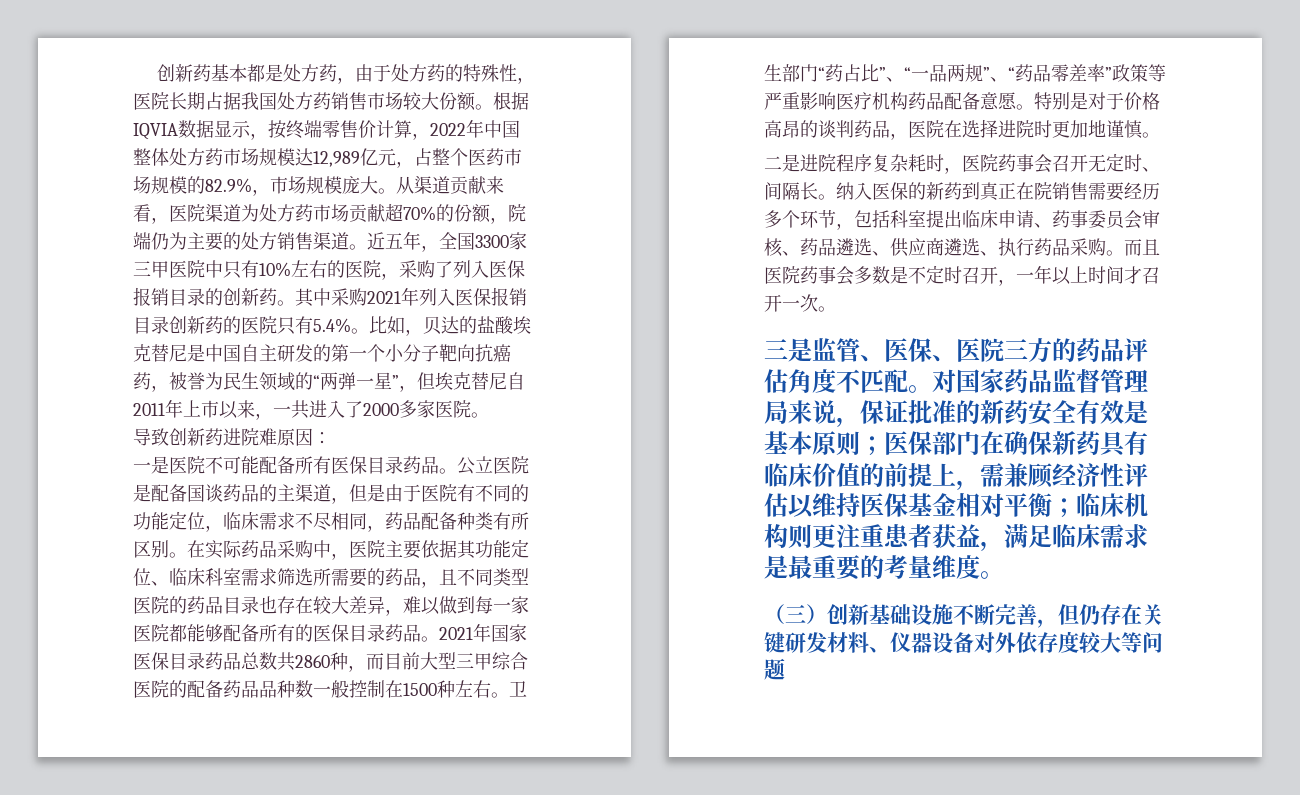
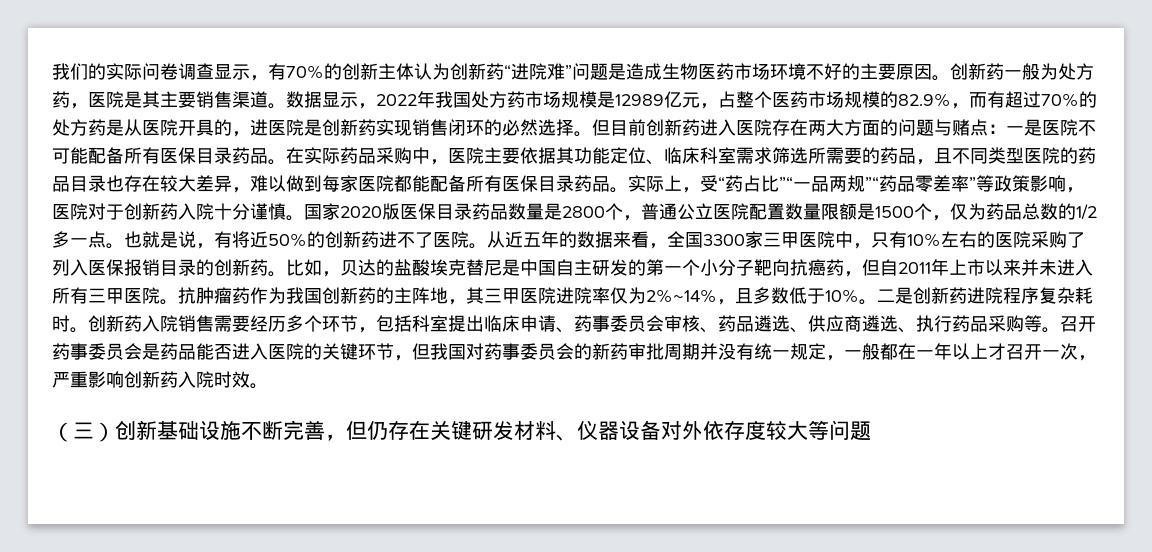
- 创新药基本都是处方药，由于处方药的特殊性，医院长期占据我国处方药销售市场较大份额。根据IQVIA数据显示，按终端零售价计算，2022年中国整体处方药市场规模达12,989亿元，占整个医药市场规模的82.9%，市场规模庞大。从渠道贡献来看，医院渠道为处方药市场贡献超70%的份额，院端仍为主要的处方销售渠道。近五年，全国3300家三甲医院中只有10%左右的医院，采购了列入医保报销目录的创新药。其中采购2021年列入医保报销目录创新药的医院只有5.4%。比如，贝达的盐酸埃克替尼是中国自主研发的第一个小分子靶向抗癌药，被誉为民生领域的“两弹一星”，但埃克替尼自2011年上市以来，一共进入了2000多家医院。
- 导致创新药进院难原因：
- 一是医院不可能配备所有医保目录药品。
+ 我们的实际问卷调查显示，有70%的创新主体认为创新药“进院难”问题是造成生物医药市场环境不好的主要原因。创新药一般为处方药，医院是其主要销售渠道。数据显示，2022年我国处方药市场规模是12989亿元，占整个医药市场规模的82.9%，而有超过70%的处方药是从医院开具的，进医院是创新药实现销售闭环的必然选择。但目前创新药进入医院存在两大方面的问题与赌点：一是医院不可能配备所有医保目录药品。
- 公立医院是配备国谈药品的主渠道，但是由于医院有不同的功能定位，临床需求不尽相同，药品配备种类有所区别。
- 在实际药品采购中，医院主要依据其功能定位、临床科室需求筛选所需要的药品，且不同类型医院的药品目录也存在较大差异，难以做到每一家医院都能够配备所有的医保目录药品。2021年国家医保目录药品总数共2860种，而目前大型三甲综合医院的配备药品品种数一般控制在1500种左右。卫生部门“药占比”、“一品两规”、“药品零差率”政策等严重影响医疗机构药品配备意愿。特别是对于价格高昂的谈判药品，医院在选择进院时更加地谨慎。
- 二是进院程序复杂耗时，医院药事会召开无定时、间隔长。纳入医保的新药到真正在院销售需要经历多个环节，包括科室提出临床申请、药事委员会审核、药品遴选、供应商遴选、执行药品采购。而且医院药事会多数是不定时召开，一年以上时间才召开一次。
- 三是监管、医保、医院三方的药品评估角度不匹配。对国家药品监督管理局来说，保证批准的新药安全有效是基本原则；医保部门在确保新药具有临床价值的前提上，需兼顾经济性评估以维持医保基金相对平衡；临床机构则更注重患者获益，满足临床需求是最重要的考量维度。
+ 在实际药品采购中，医院主要依据其功能定位、临床科室需求筛选所需要的药品，且不同类型医院的药品目录也存在较大差异，难以做到每家医院都能配备所有医保目录药品。实际上，受“药占比”“一品两规”“药品零差率”等政策影响，医院对于创新药入院十分谨慎。国家2020版医保目录药品数量是2800个，普通公立医院配置数量限额是1500个，仅为药品总数的1/2多一点。也就是说，有将近50%的创新药进不了医院。从近五年的数据来看，全国3300家三甲医院中，只有10%左右的医院采购了列入医保报销目录的创新药。比如，贝达的盐酸埃克替尼是中国自主研发的第一个小分子靶向抗癌药，但自2011年上市以来并未进入所有三甲医院。抗肿瘤药作为我国创新药的主阵地，其三甲医院进院率仅为2%~14%，且多数低于10%。二是创新药进院程序复杂耗时。创新药入院销售需要经历多个环节，包括科室提出临床申请、药事委员会审核、药品遴选、供应商遴选、执行药品采购等。召开药事委员会是药品能否进入医院的关键环节，但我国对药事委员会的新药审批周期并没有统一规定，一般都在一年以上才召开一次，严重影响创新药入院时效。

